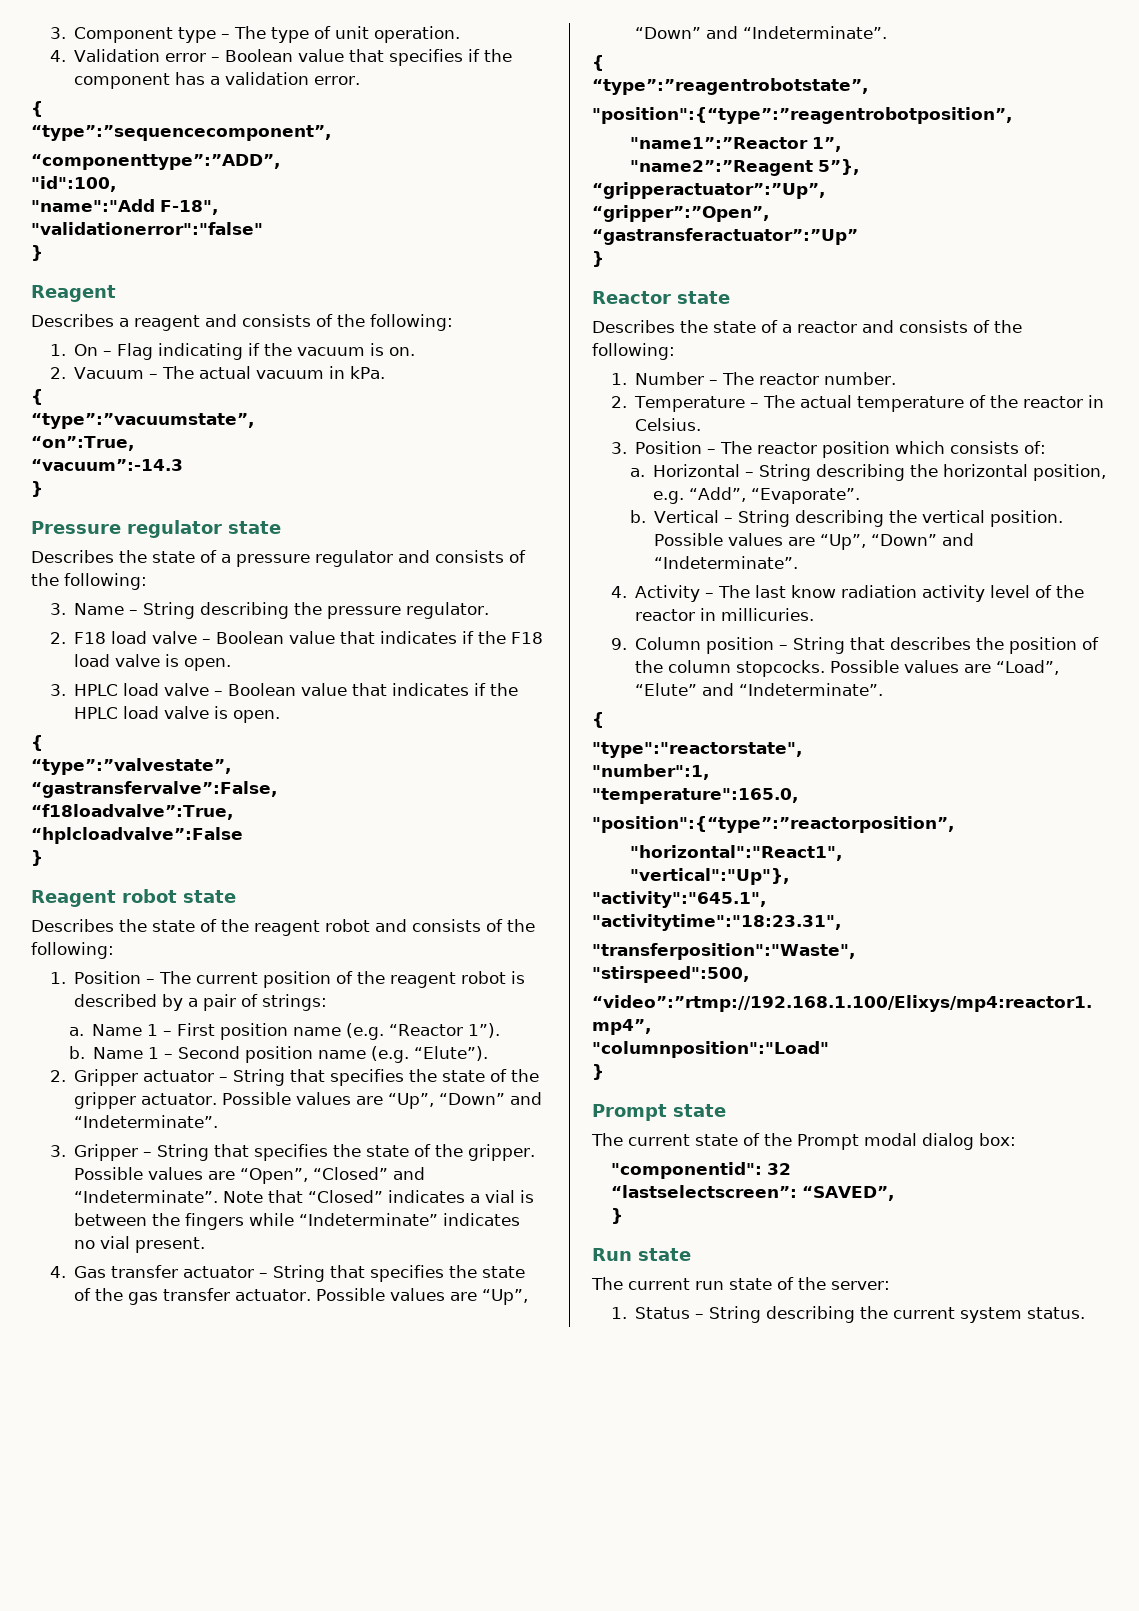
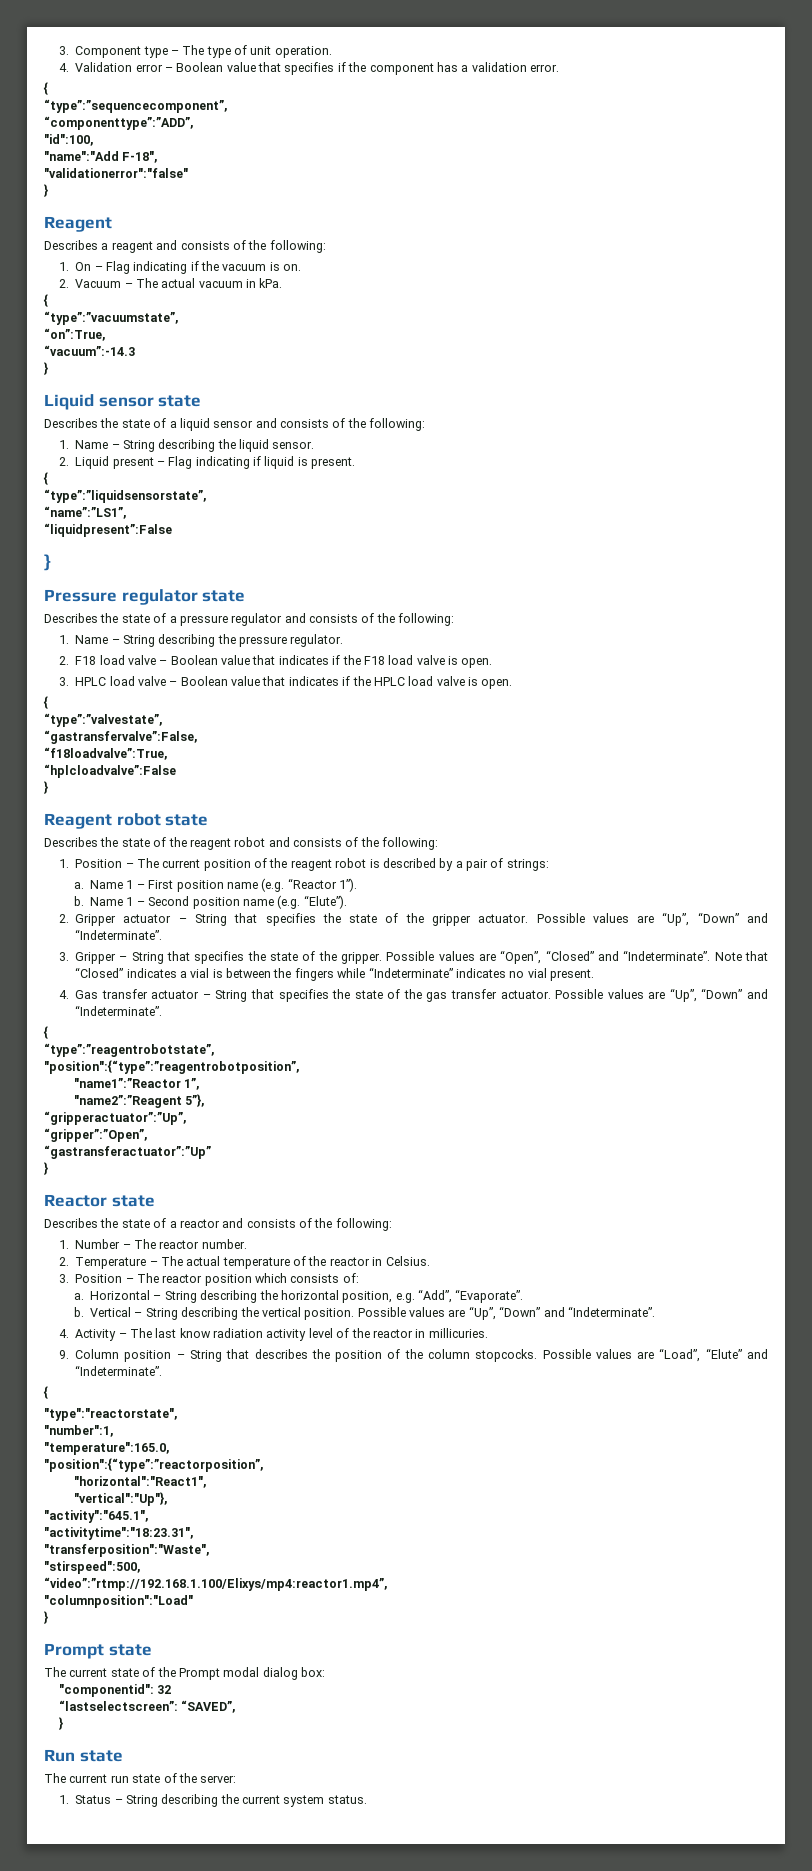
+ Liquid sensor state
+ Describes the state of a liquid sensor and consists of the following:
+ 1. Name – String describing the liquid sensor.
+ 2. Liquid present – Flag indicating if liquid is present.
+ {
+ “type”:”liquidsensorstate”,
+ “name”:”LS1”,
+ “liquidpresent”:False
+ }
- 3. Name – String describing the pressure regulator.
+ 1. Name – String describing the pressure regulator.

